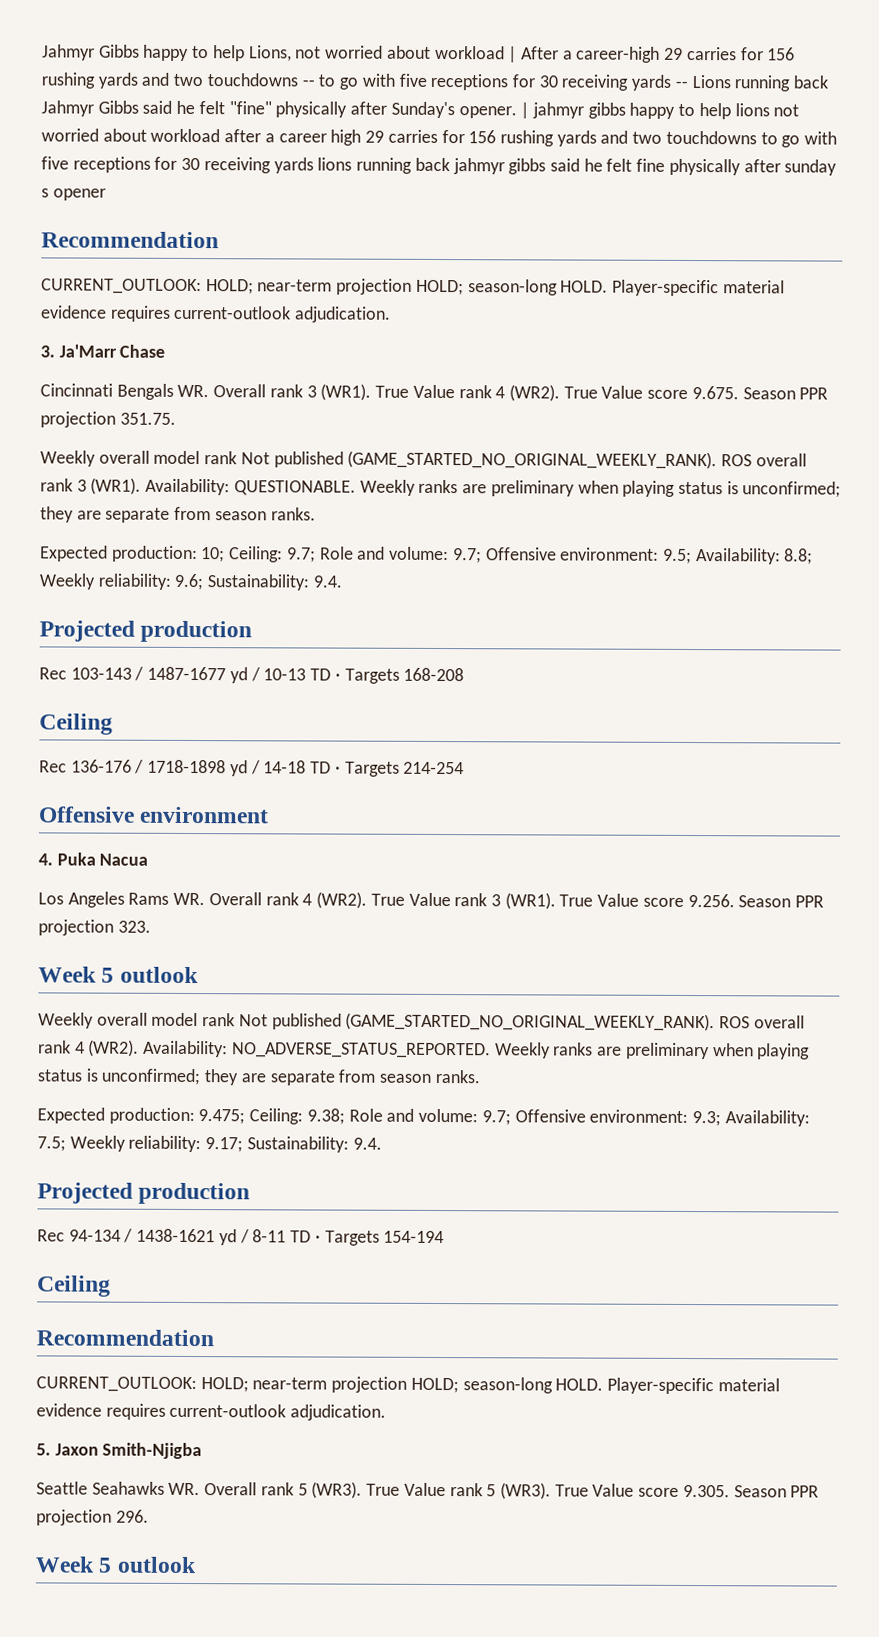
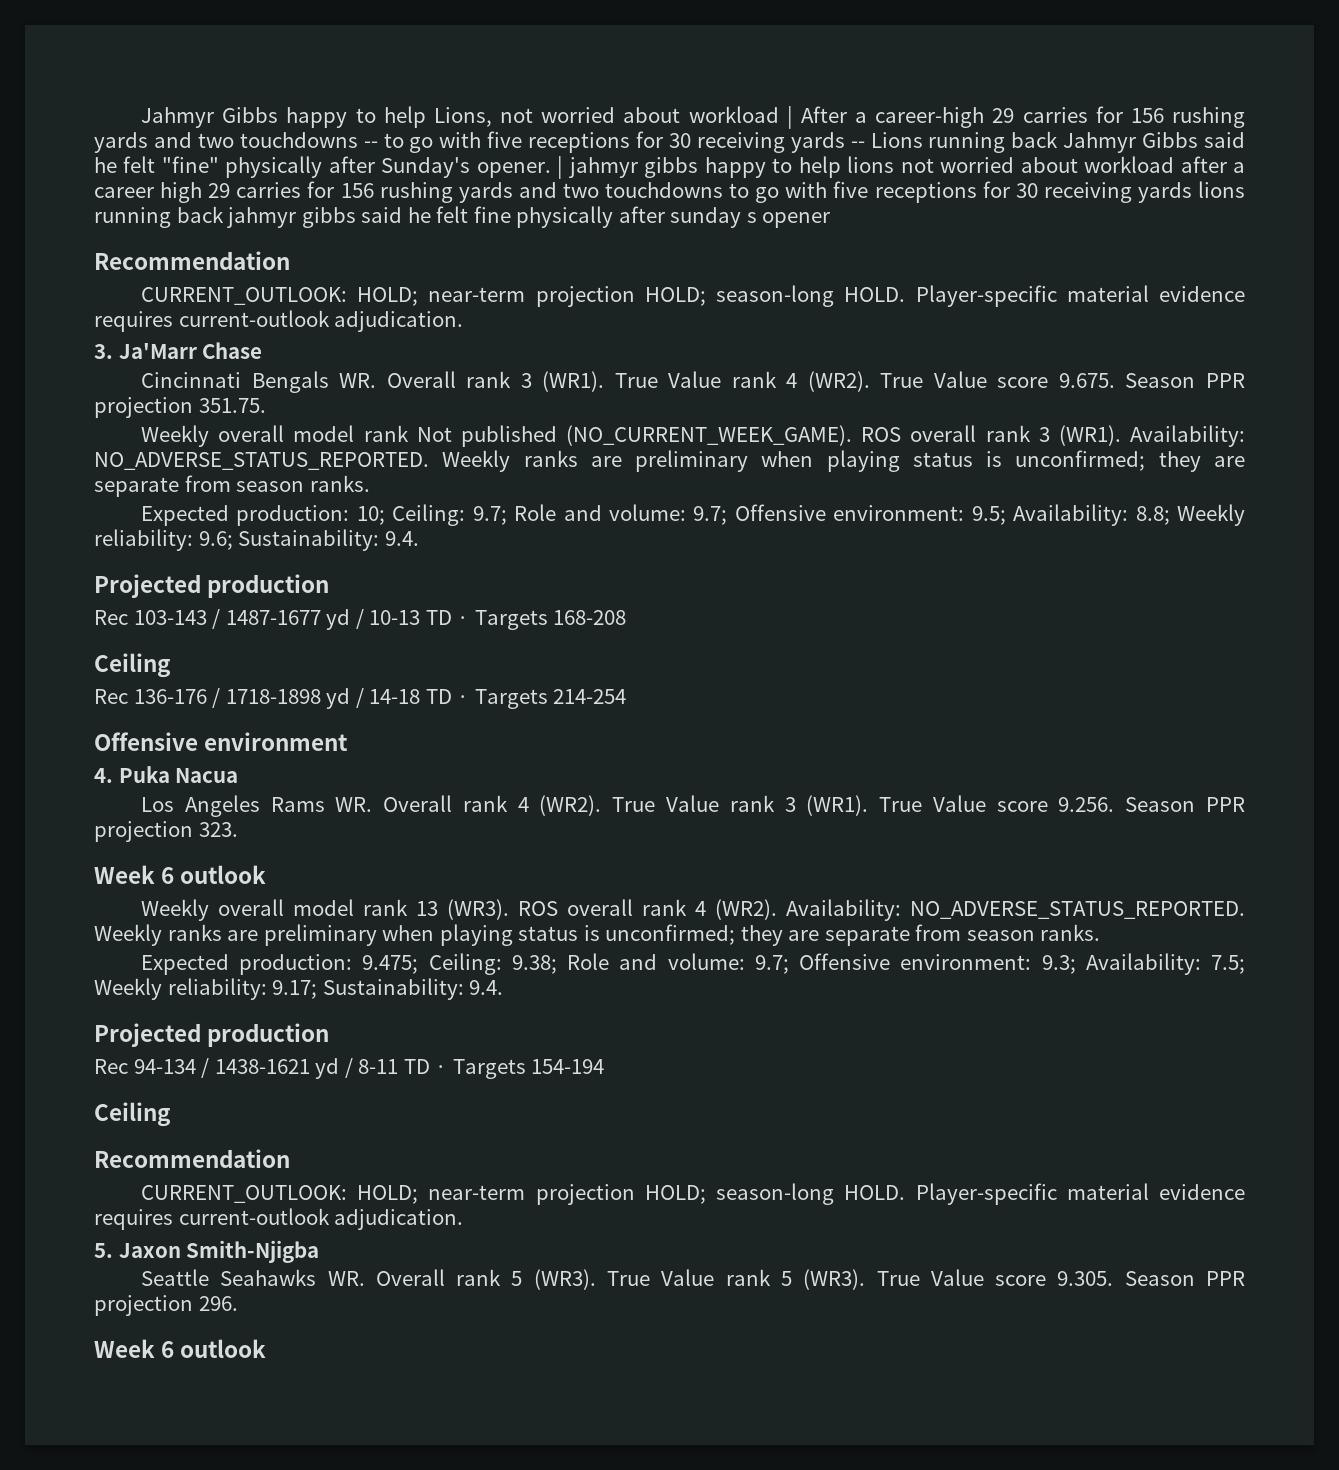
  True Value score 9.675. Season PPR projection 351.75.
- Weekly overall model rank Not published (GAME_STARTED_NO_ORIGINAL_WEEKLY_RANK).
+ Weekly overall model rank Not published (NO_CURRENT_WEEK_GAME).
- ROS overall rank 3 (WR1). Availability: QUESTIONABLE.
+ ROS overall rank 3 (WR1). Availability: NO_ADVERSE_STATUS_REPORTED.
  True Value score 9.256. Season PPR projection 323.
- Week 5 outlook
- Weekly overall model rank Not published (GAME_STARTED_NO_ORIGINAL_WEEKLY_RANK).
+ Week 6 outlook
+ Weekly overall model rank 13 (WR3).
  True Value score 9.305. Season PPR projection 296.
- Week 5 outlook
+ Week 6 outlook

